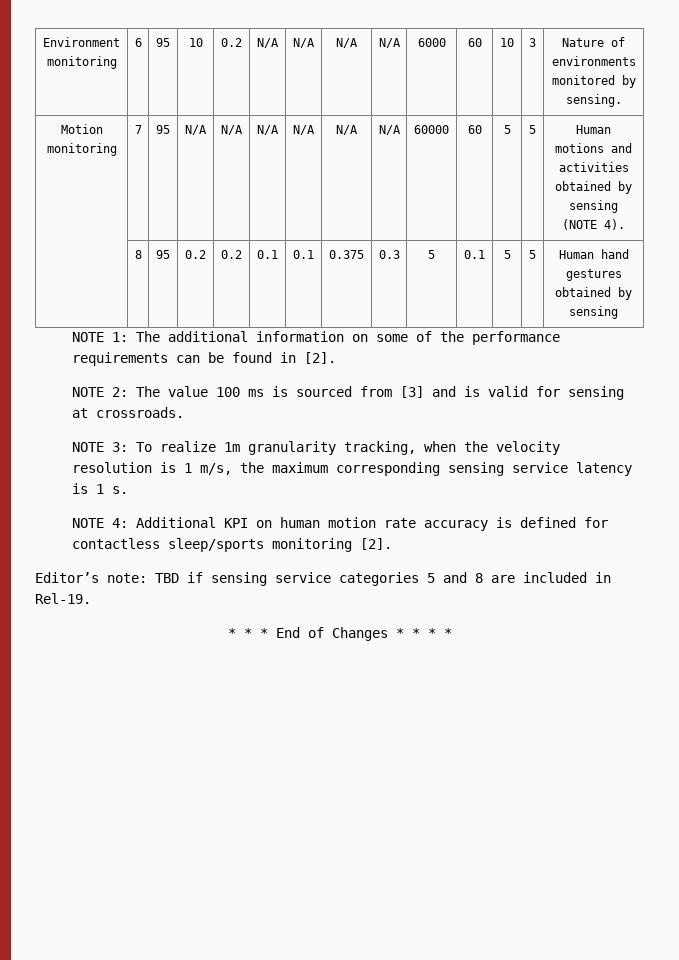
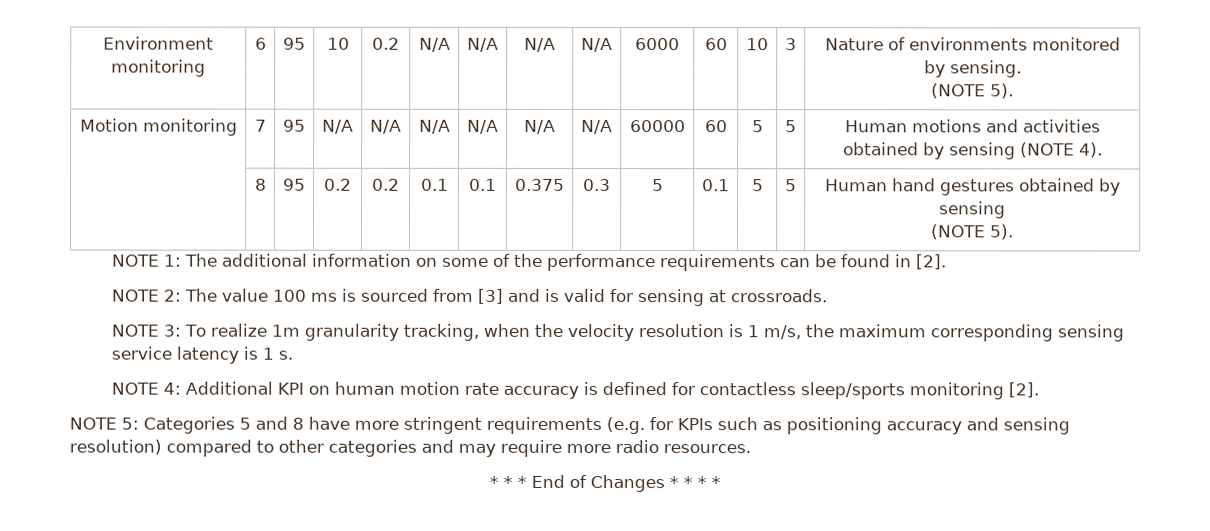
  Environment monitoring | 6 | 95 | 10 | 0.2 | N/A | N/A | N/A | N/A | 6000 | 60 | 10 | 3 | Nature of environments monitored by sensing.
+ (NOTE 5).
  | 8 | 95 | 0.2 | 0.2 | 0.1 | 0.1 | 0.375 | 0.3 | 5 | 0.1 | 5 | 5 | Human hand gestures obtained by sensing
+ (NOTE 5).
- Editor’s note: TBD if sensing service categories 5 and 8 are included in Rel-19.
+ NOTE 5: Categories 5 and 8 have more stringent requirements (e.g. for KPIs such as positioning accuracy and sensing resolution) compared to other categories and may require more radio resources.

